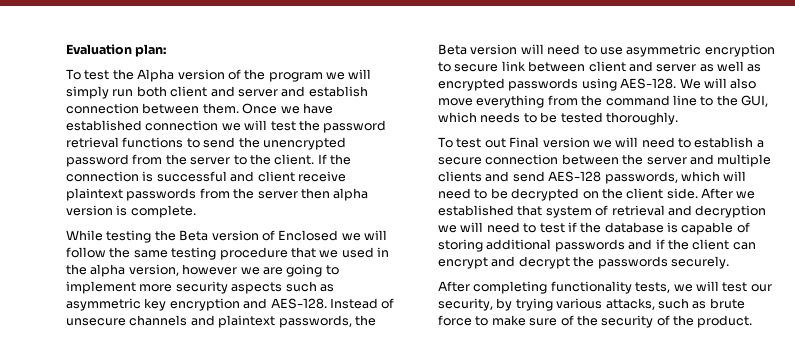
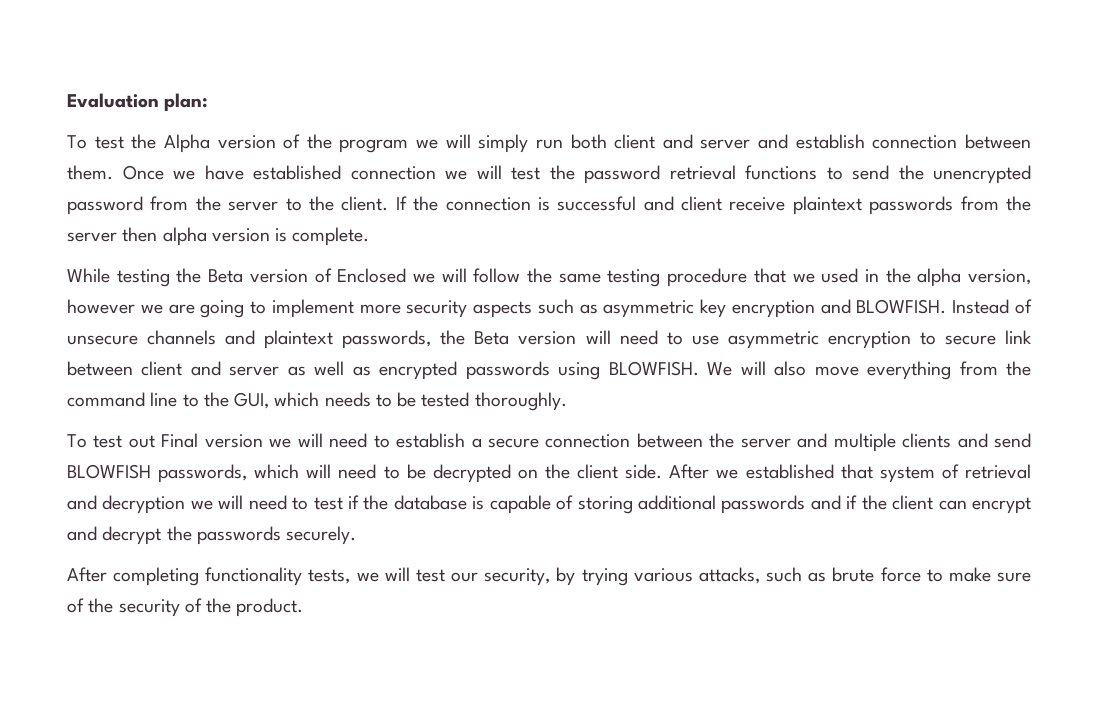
- While testing the Beta version of Enclosed we will follow the same testing procedure that we used in the alpha version, however we are going to implement more security aspects such as asymmetric key encryption and AES-128.
+ While testing the Beta version of Enclosed we will follow the same testing procedure that we used in the alpha version, however we are going to implement more security aspects such as asymmetric key encryption and BLOWFISH.
- Instead of unsecure channels and plaintext passwords, the Beta version will need to use asymmetric encryption to secure link between client and server as well as encrypted passwords using AES-128.
+ Instead of unsecure channels and plaintext passwords, the Beta version will need to use asymmetric encryption to secure link between client and server as well as encrypted passwords using BLOWFISH.
- To test out Final version we will need to establish a secure connection between the server and multiple clients and send AES-128 passwords, which will need to be decrypted on the client side.
+ To test out Final version we will need to establish a secure connection between the server and multiple clients and send BLOWFISH passwords, which will need to be decrypted on the client side.

